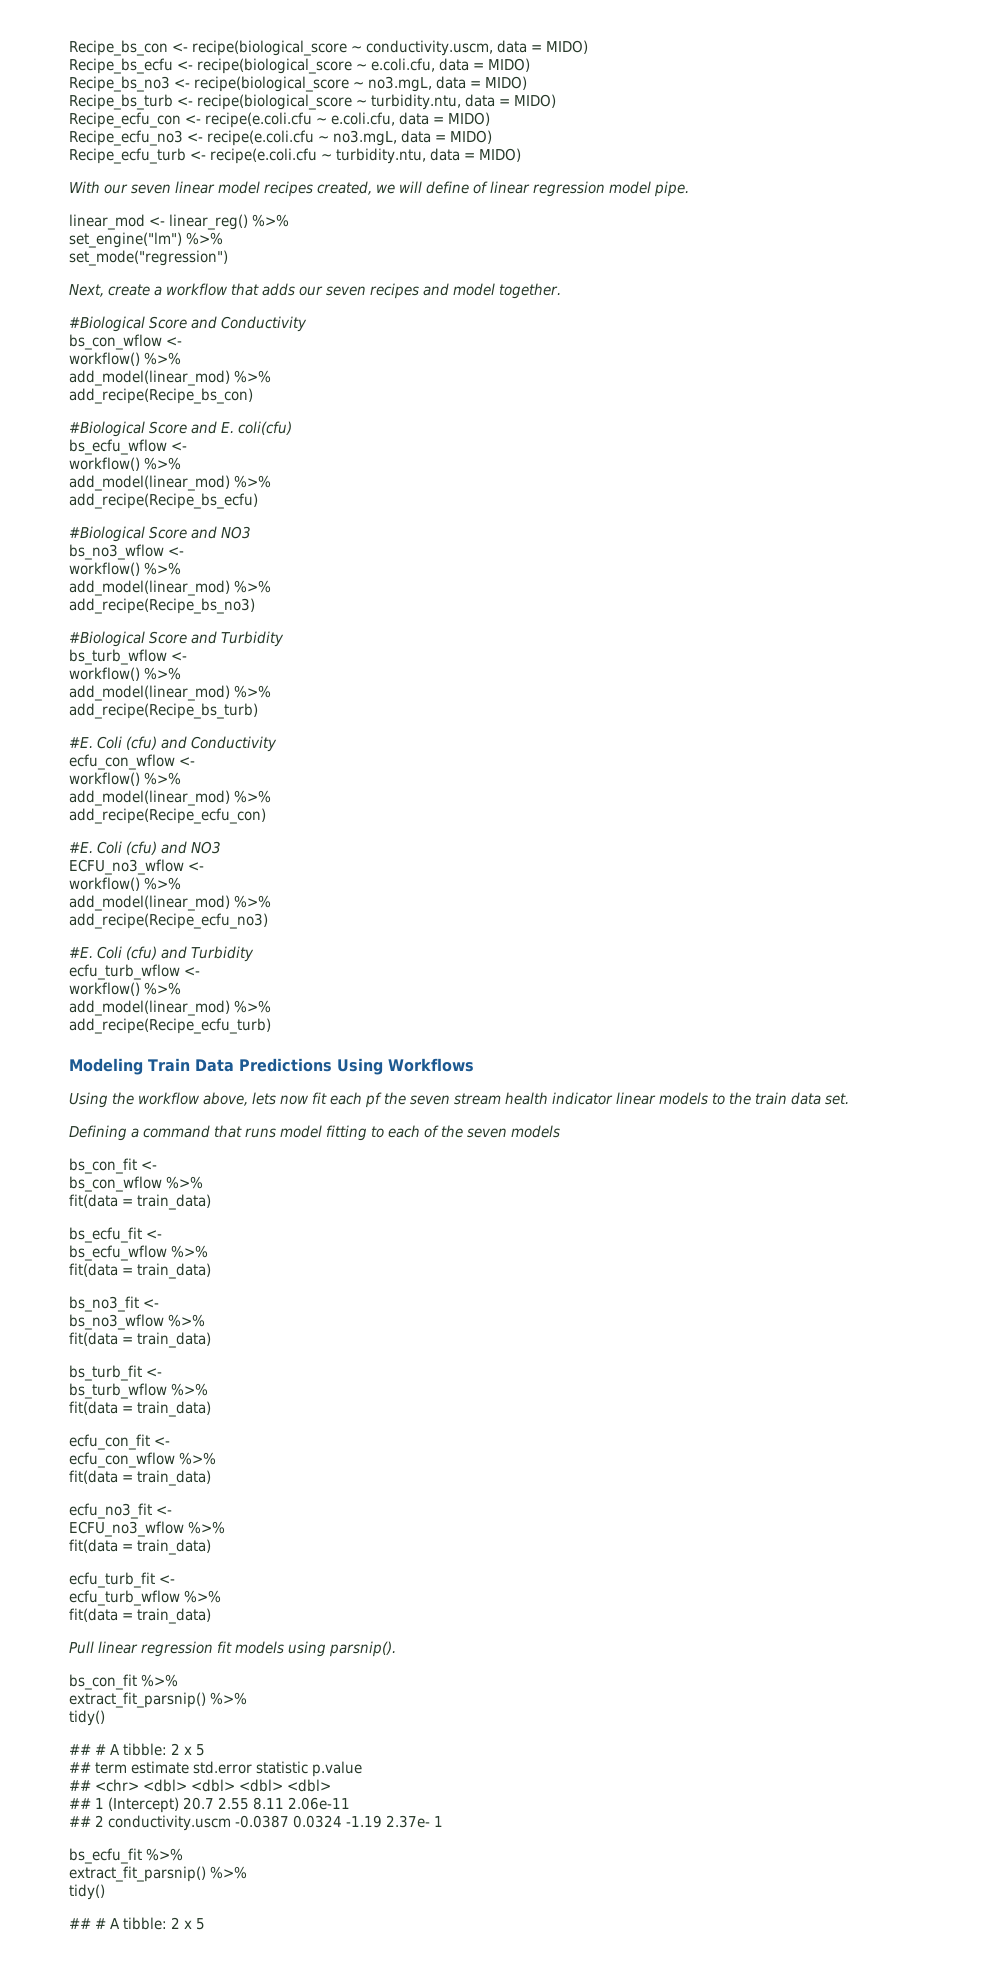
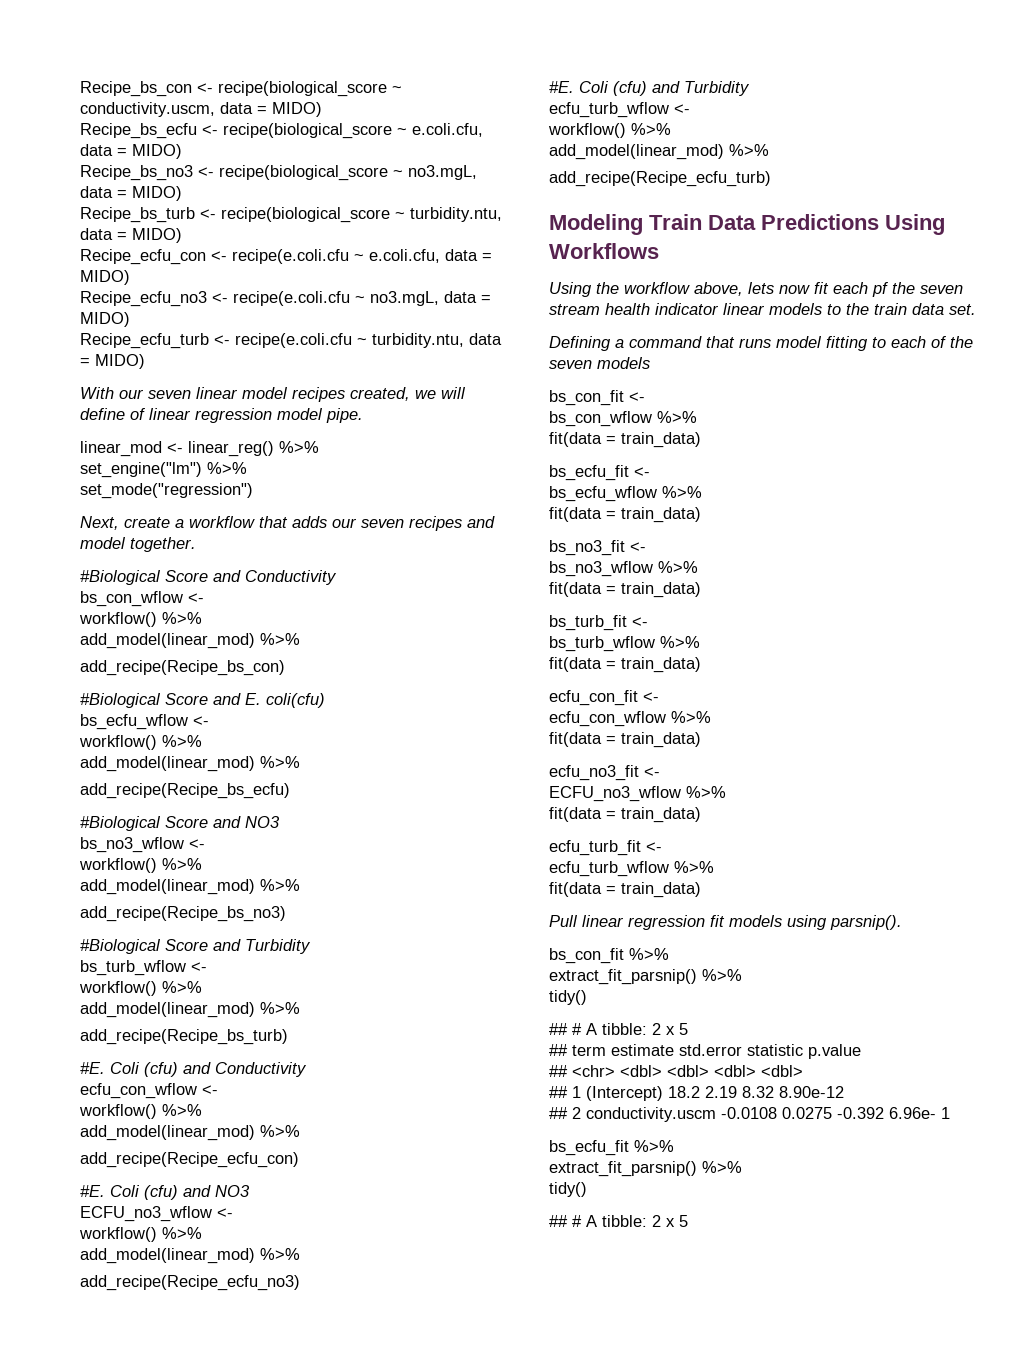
- ## 1 (Intercept) 20.7 2.55 8.11 2.06e-11
+ ## 1 (Intercept) 18.2 2.19 8.32 8.90e-12
- ## 2 conductivity.uscm -0.0387 0.0324 -1.19 2.37e- 1
+ ## 2 conductivity.uscm -0.0108 0.0275 -0.392 6.96e- 1

